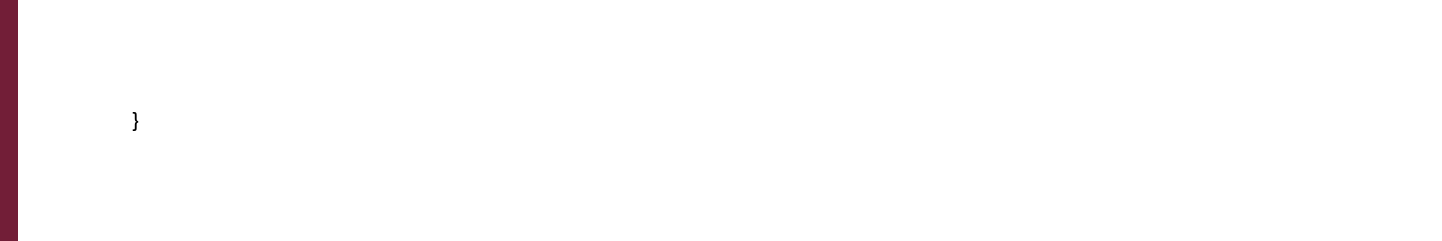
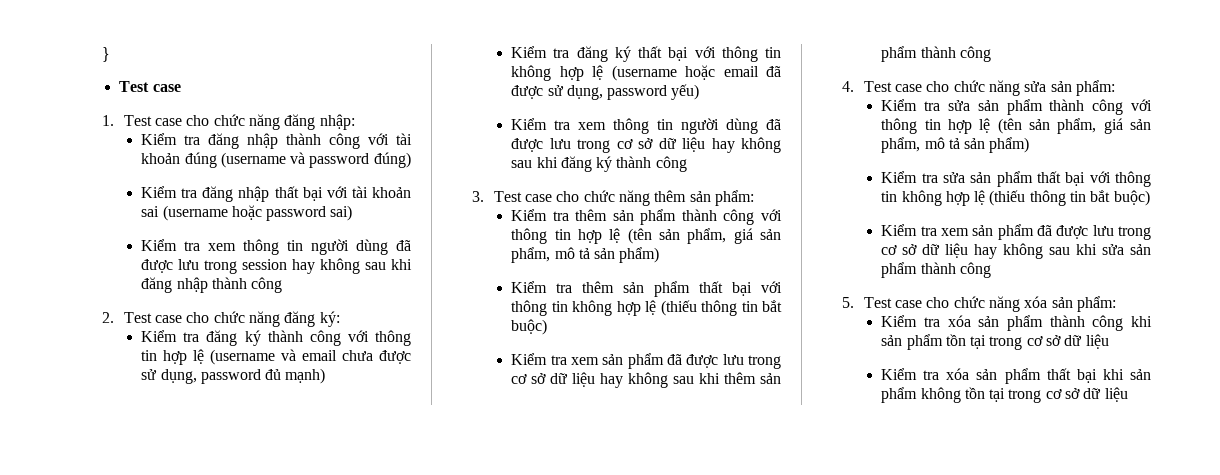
  }
+ Test case
+ 1. Test case cho chức năng đăng nhập:
+ Kiểm tra đăng nhập thành công với tài khoản đúng (username và password đúng)
+ Kiểm tra đăng nhập thất bại với tài khoản sai (username hoặc password sai)
+ Kiểm tra xem thông tin người dùng đã được lưu trong session hay không sau khi đăng nhập thành công
+ 2. Test case cho chức năng đăng ký:
+ Kiểm tra đăng ký thành công với thông tin hợp lệ (username và email chưa được sử dụng, password đủ mạnh)
+ Kiểm tra đăng ký thất bại với thông tin không hợp lệ (username hoặc email đã được sử dụng, password yếu)
+ Kiểm tra xem thông tin người dùng đã được lưu trong cơ sở dữ liệu hay không sau khi đăng ký thành công
+ 3. Test case cho chức năng thêm sản phẩm:
+ Kiểm tra thêm sản phẩm thành công với thông tin hợp lệ (tên sản phẩm, giá sản phẩm, mô tả sản phẩm)
+ Kiểm tra thêm sản phẩm thất bại với thông tin không hợp lệ (thiếu thông tin bắt buộc)
+ Kiểm tra xem sản phẩm đã được lưu trong cơ sở dữ liệu hay không sau khi thêm sản phẩm thành công
+ 4. Test case cho chức năng sửa sản phẩm:
+ Kiểm tra sửa sản phẩm thành công với thông tin hợp lệ (tên sản phẩm, giá sản phẩm, mô tả sản phẩm)
+ Kiểm tra sửa sản phẩm thất bại với thông tin không hợp lệ (thiếu thông tin bắt buộc)
+ Kiểm tra xem sản phẩm đã được lưu trong cơ sở dữ liệu hay không sau khi sửa sản phẩm thành công
+ 5. Test case cho chức năng xóa sản phẩm:
+ Kiểm tra xóa sản phẩm thành công khi sản phẩm tồn tại trong cơ sở dữ liệu
+ Kiểm tra xóa sản phẩm thất bại khi sản phẩm không tồn tại trong cơ sở dữ liệu

